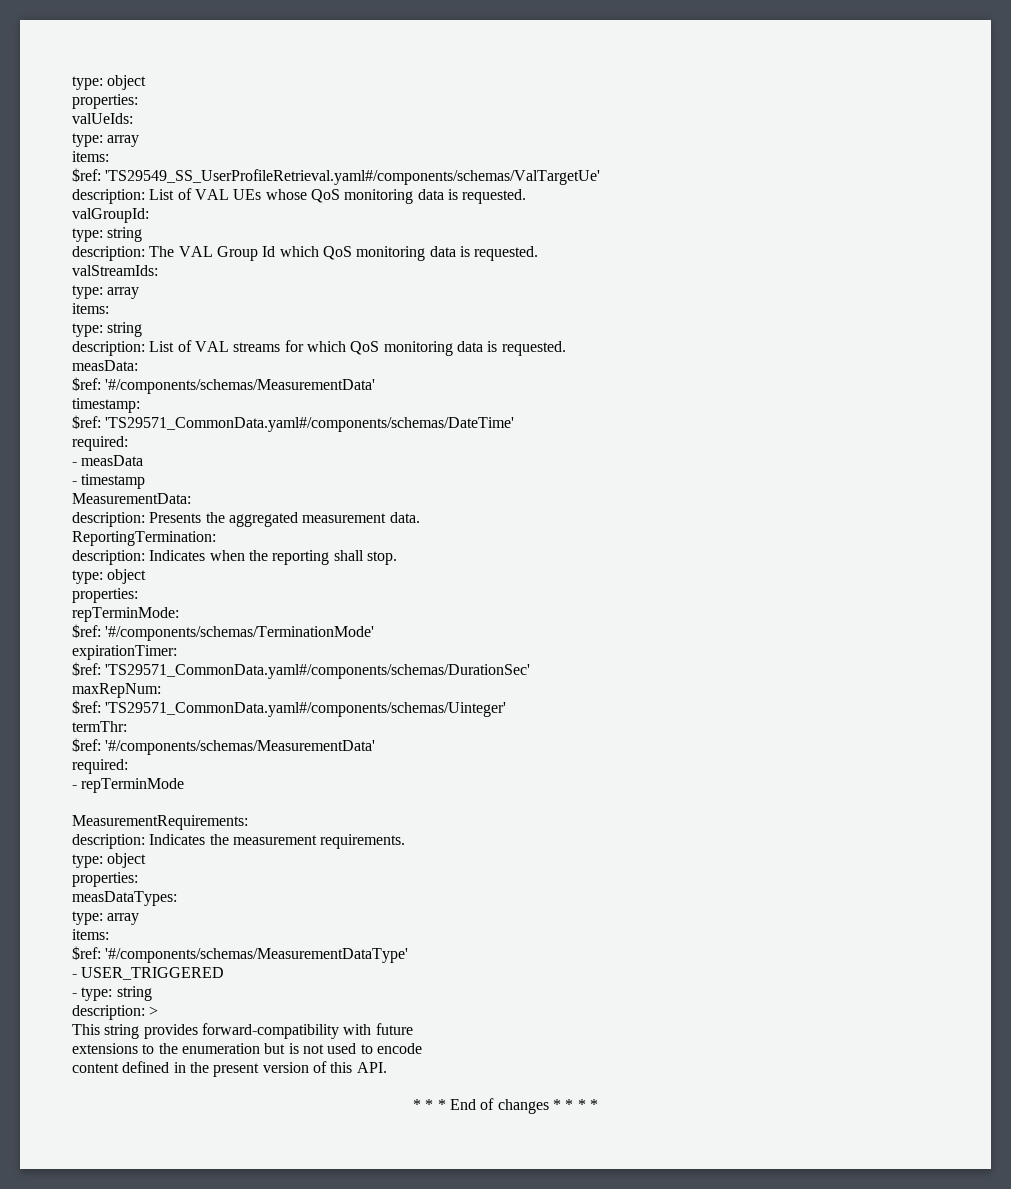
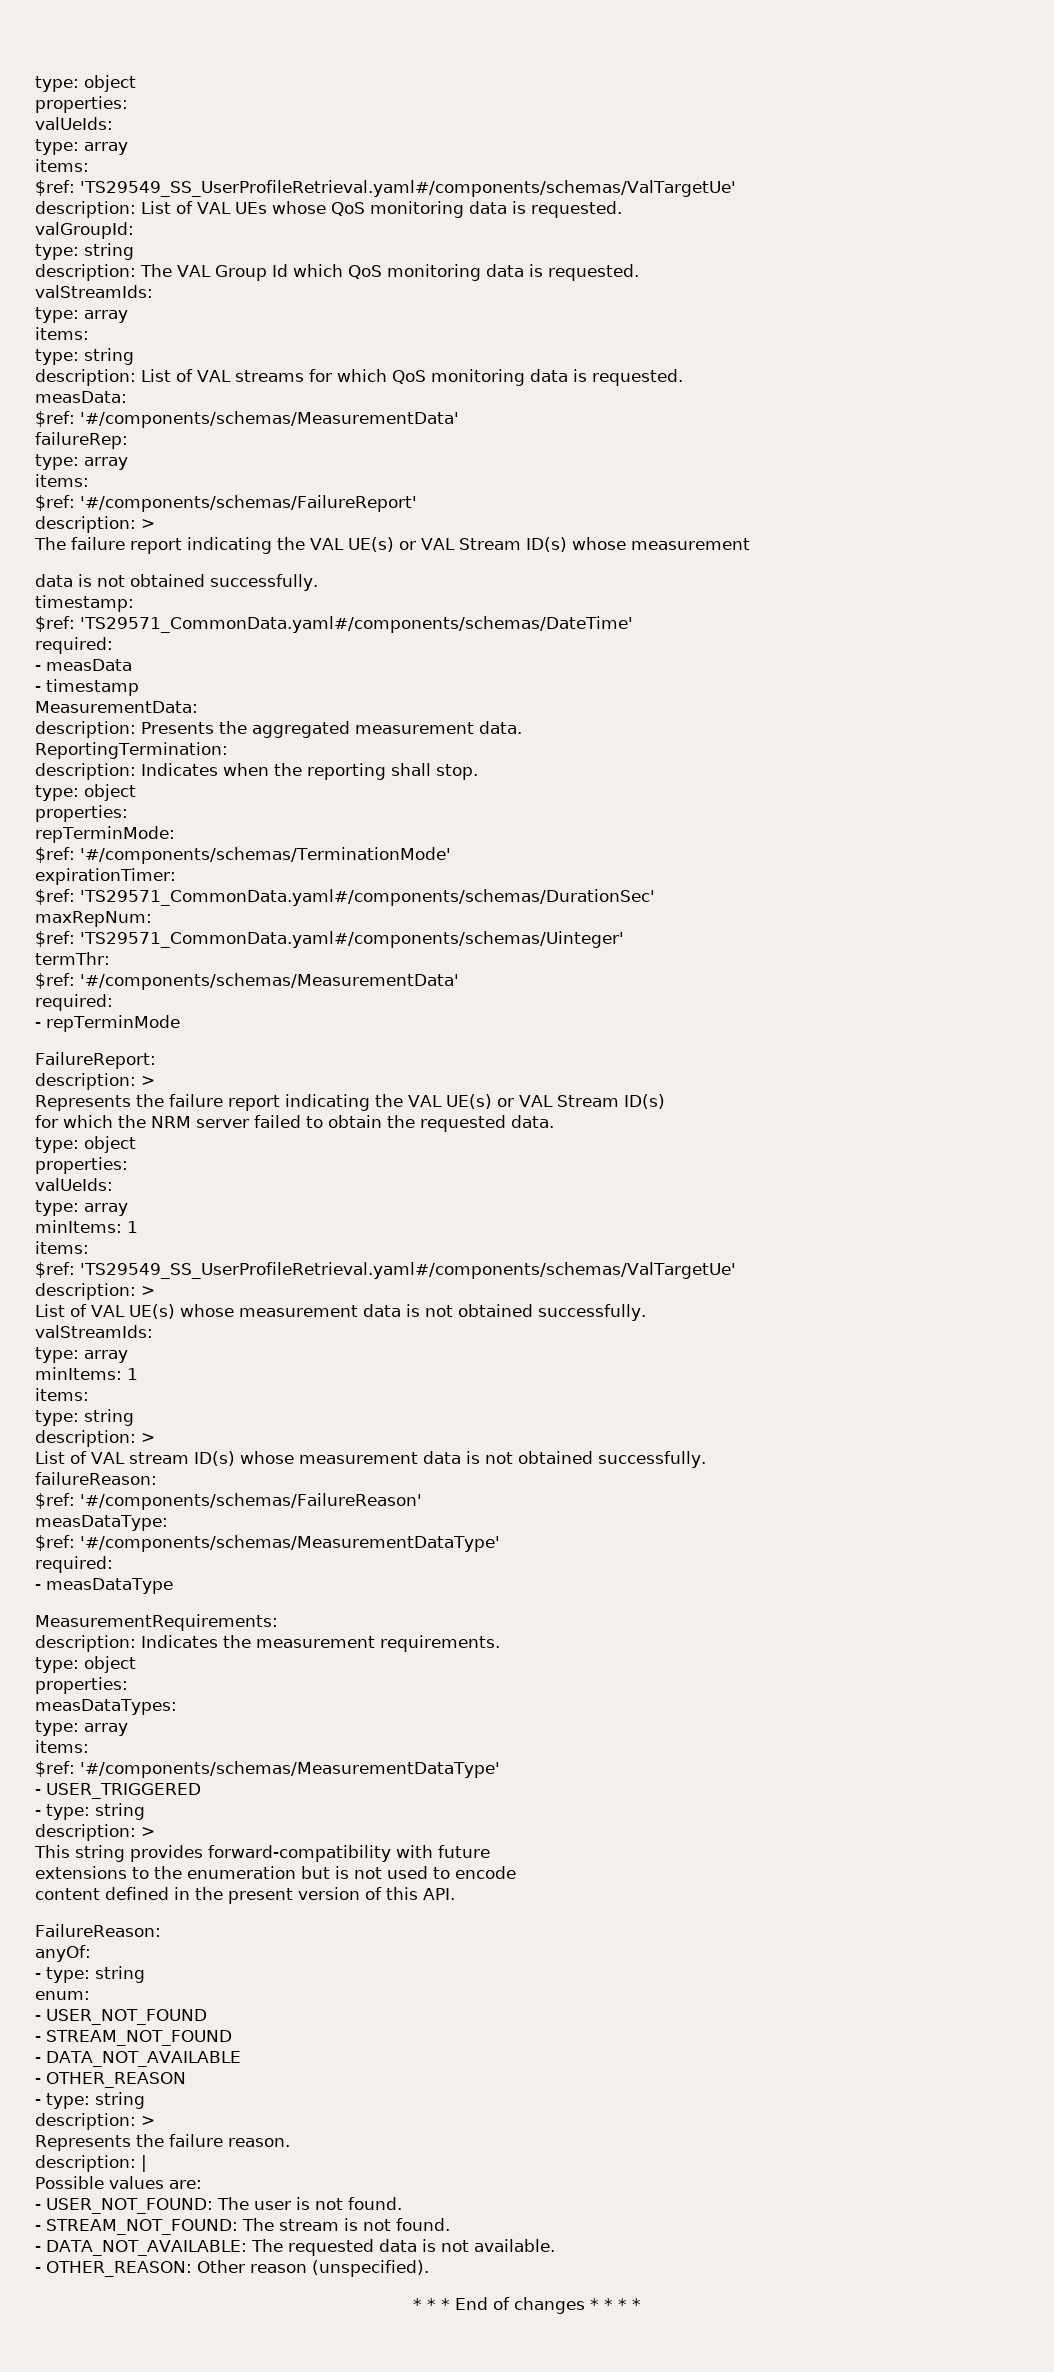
+ failureRep:
+ type: array
+ items:
+ $ref: '#/components/schemas/FailureReport'
+ description: >
+ The failure report indicating the VAL UE(s) or VAL Stream ID(s) whose measurement
+ data is not obtained successfully.
+ FailureReport:
+ description: >
+ Represents the failure report indicating the VAL UE(s) or VAL Stream ID(s)
+ for which the NRM server failed to obtain the requested data.
+ type: object
+ properties:
+ valUeIds:
+ type: array
+ minItems: 1
+ items:
+ $ref: 'TS29549_SS_UserProfileRetrieval.yaml#/components/schemas/ValTargetUe'
+ description: >
+ List of VAL UE(s) whose measurement data is not obtained successfully.
+ valStreamIds:
+ type: array
+ minItems: 1
+ items:
+ type: string
+ description: >
+ List of VAL stream ID(s) whose measurement data is not obtained successfully.
+ failureReason:
+ $ref: '#/components/schemas/FailureReason'
+ measDataType:
+ $ref: '#/components/schemas/MeasurementDataType'
+ required:
+ - measDataType
+ FailureReason:
+ anyOf:
+ - type: string
+ enum:
+ - USER_NOT_FOUND
+ - STREAM_NOT_FOUND
+ - DATA_NOT_AVAILABLE
+ - OTHER_REASON
+ - type: string
+ description: >
+ Represents the failure reason.
+ description: |
+ Possible values are:
+ - USER_NOT_FOUND: The user is not found.
+ - STREAM_NOT_FOUND: The stream is not found.
+ - DATA_NOT_AVAILABLE: The requested data is not available.
+ - OTHER_REASON: Other reason (unspecified).

